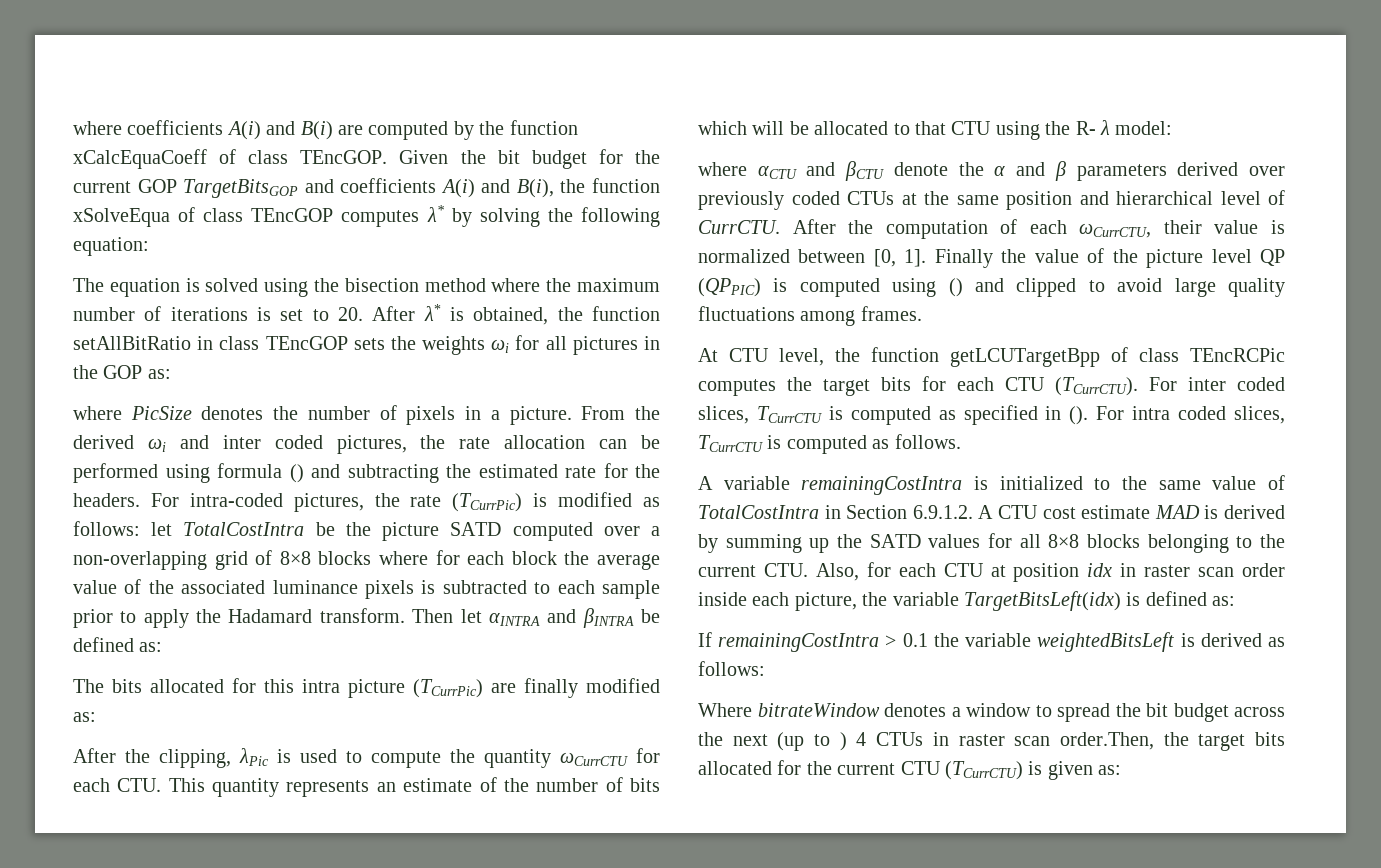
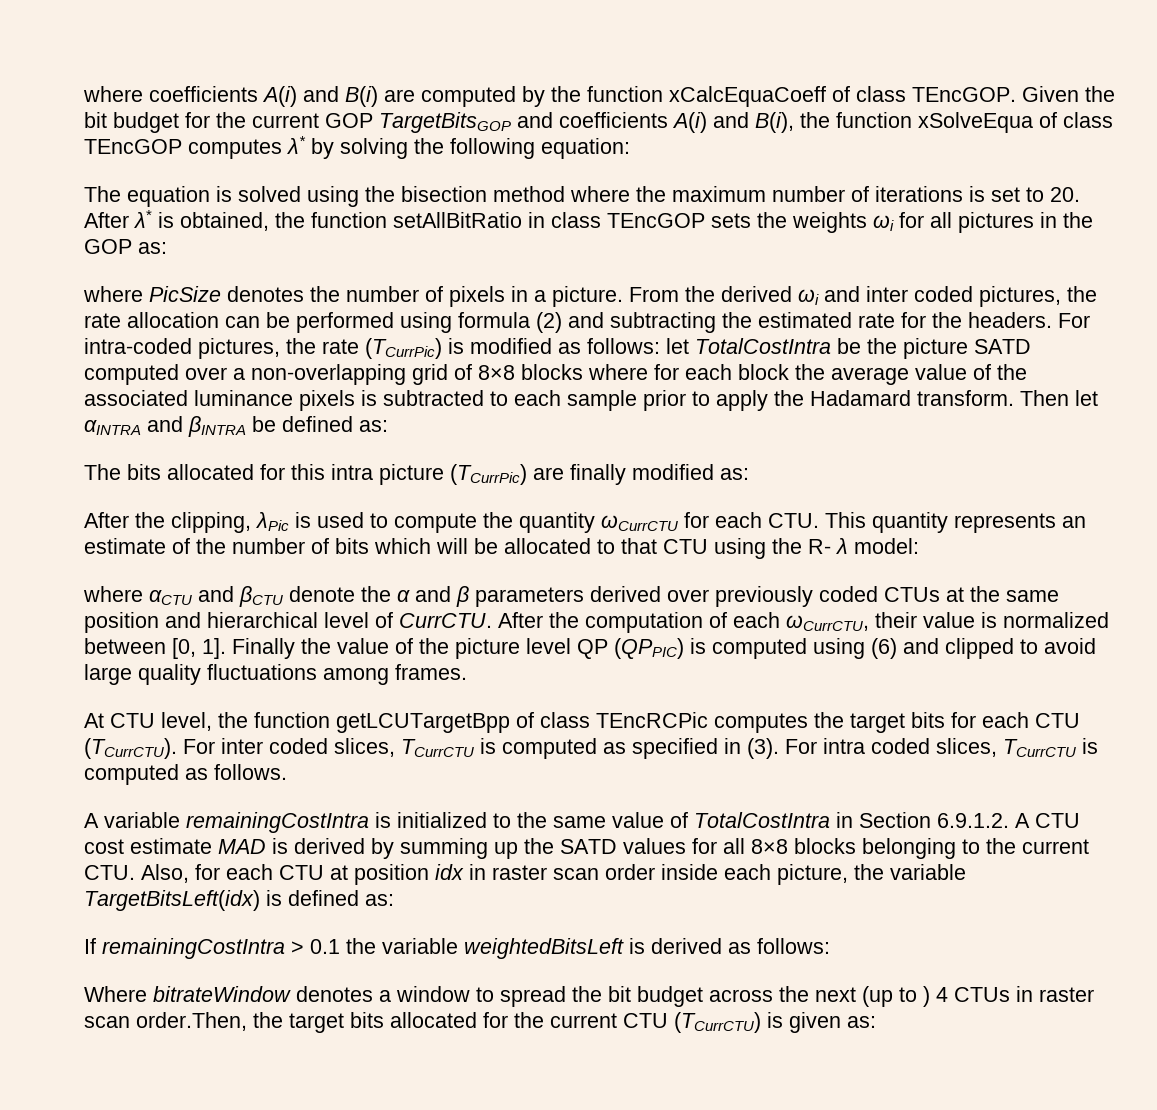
- From the derived ωi and inter coded pictures, the rate allocation can be performed using formula () and subtracting the estimated rate for the headers.
+ From the derived ωi and inter coded pictures, the rate allocation can be performed using formula (2) and subtracting the estimated rate for the headers.
- Finally the value of the picture level QP (QPPIC) is computed using () and clipped to avoid large quality fluctuations among frames.
+ Finally the value of the picture level QP (QPPIC) is computed using (6) and clipped to avoid large quality fluctuations among frames.
- For inter coded slices, TCurrCTU is computed as specified in ().
+ For inter coded slices, TCurrCTU is computed as specified in (3).

